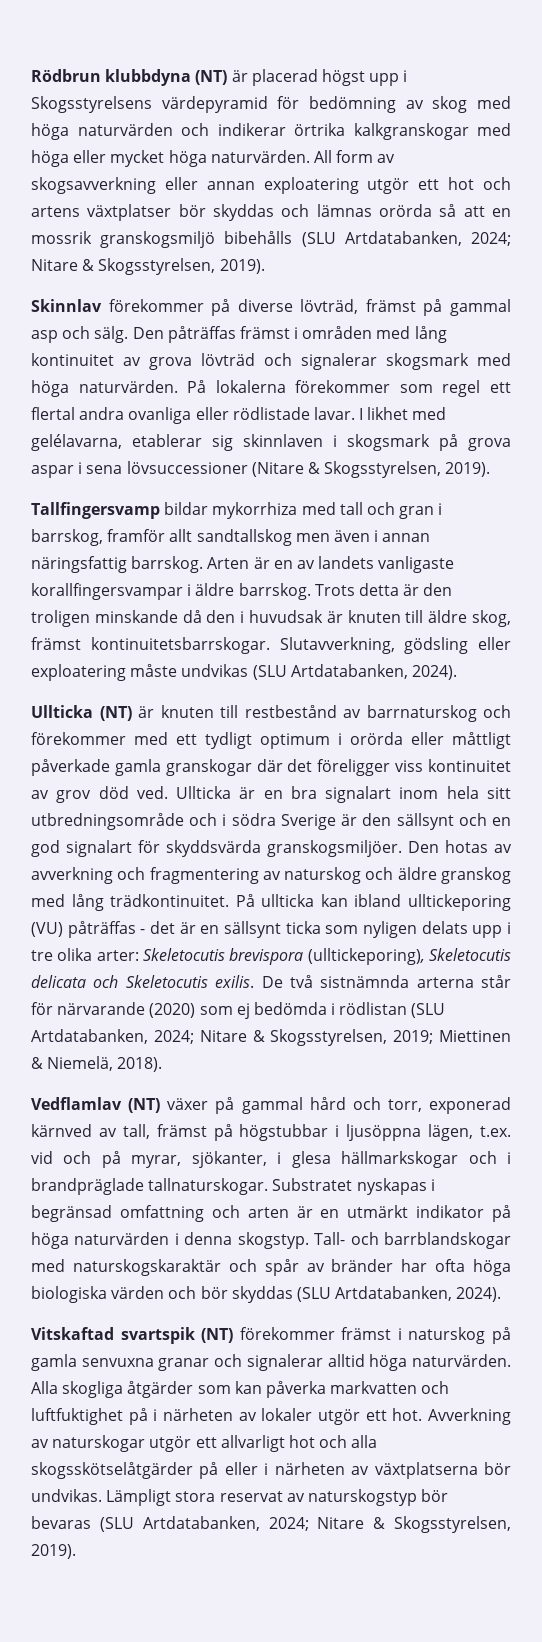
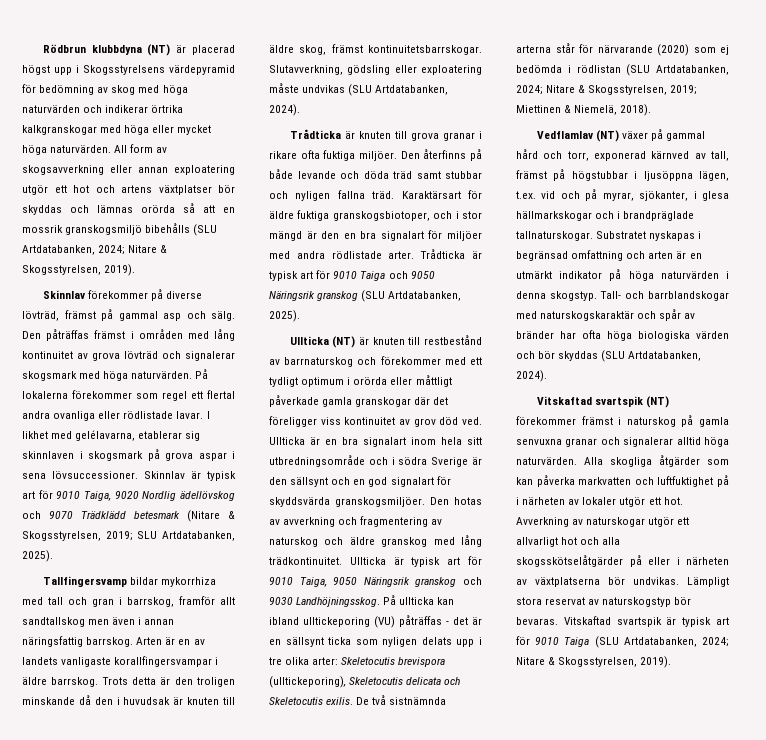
- I likhet med gelélavarna, etablerar sig skinnlaven i skogsmark på grova aspar i sena lövsuccessioner (Nitare & Skogsstyrelsen, 2019).
+ I likhet med gelélavarna, etablerar sig skinnlaven i skogsmark på grova aspar i sena lövsuccessioner. Skinnlav är typisk art för 9010 Taiga, 9020 Nordlig ädellövskog och 9070 Trädklädd betesmark (Nitare & Skogsstyrelsen, 2019; SLU Artdatabanken, 2025).
+ Trådticka är knuten till grova granar i rikare ofta fuktiga miljöer. Den återfinns på både levande och döda träd samt stubbar och nyligen fallna träd. Karaktärsart för äldre fuktiga granskogsbiotoper, och i stor mängd är den en bra signalart för miljöer med andra rödlistade arter. Trådticka är typisk art för 9010 Taiga och 9050 Näringsrik granskog (SLU Artdatabanken, 2025).
+ Ullticka är typisk art för 9010 Taiga, 9050 Näringsrik granskog och 9030 Landhöjningsskog.
- Lämpligt stora reservat av naturskogstyp bör bevaras (SLU Artdatabanken, 2024; Nitare & Skogsstyrelsen, 2019).
+ Lämpligt stora reservat av naturskogstyp bör bevaras. Vitskaftad svartspik är typisk art för 9010 Taiga (SLU Artdatabanken, 2024; Nitare & Skogsstyrelsen, 2019).

